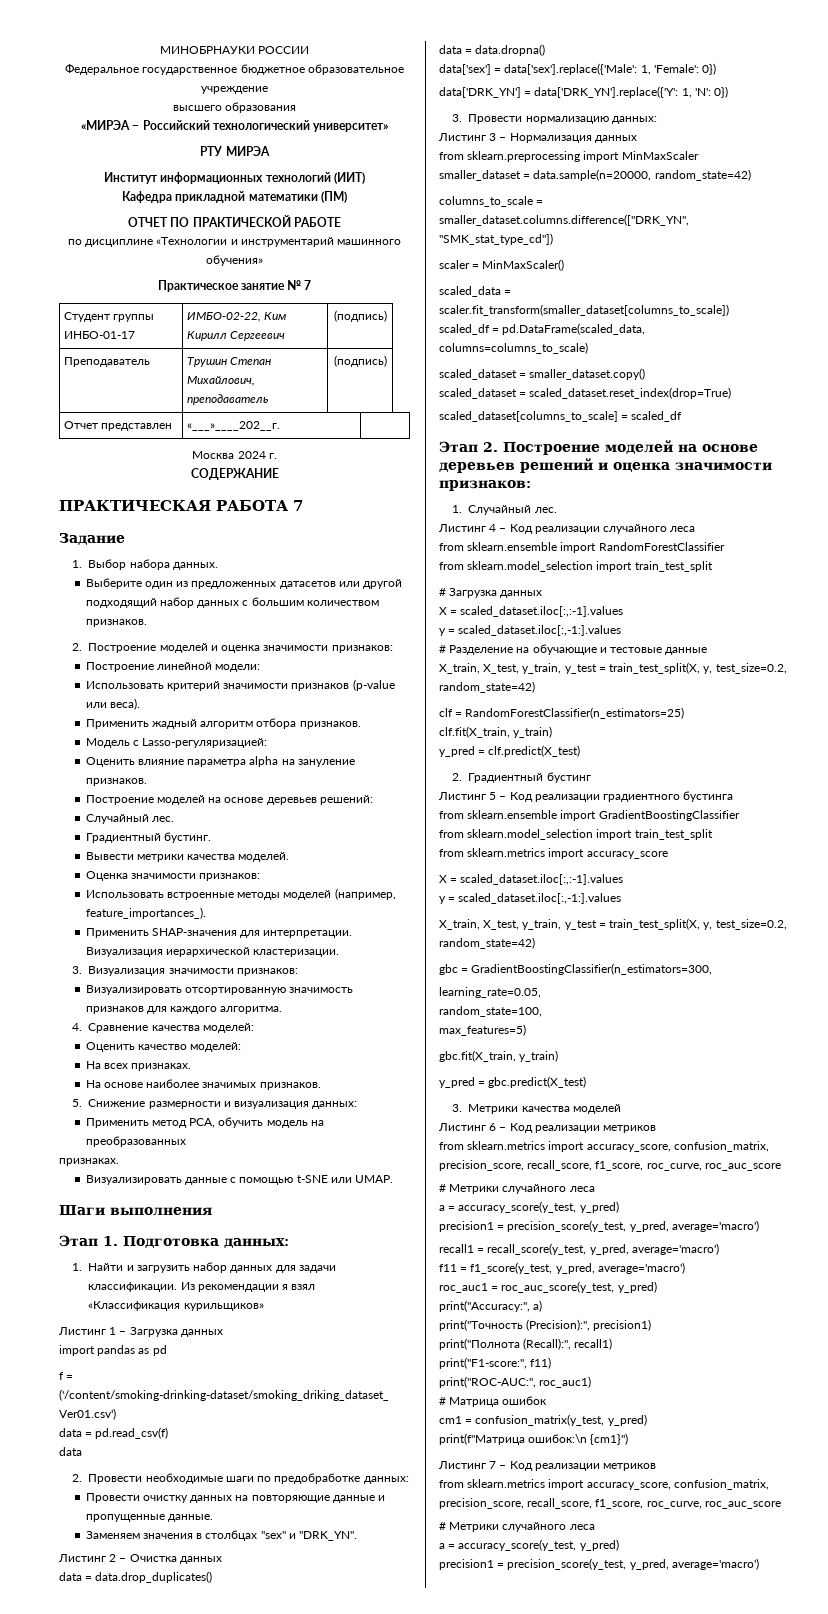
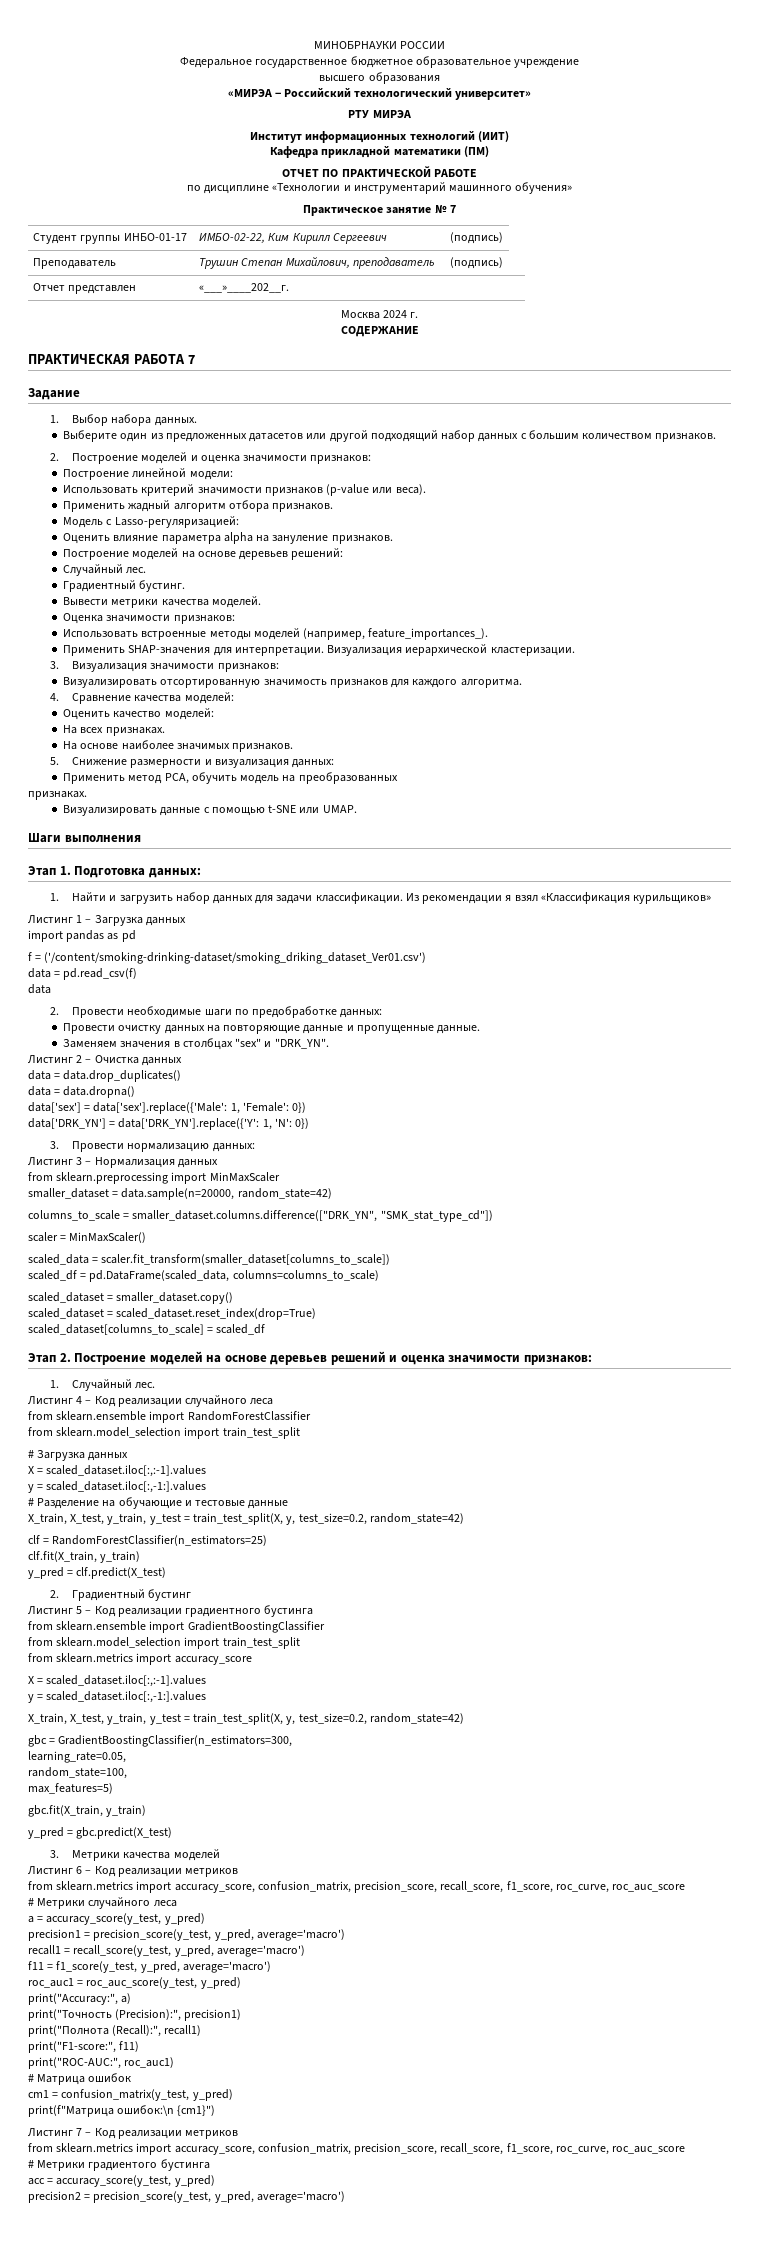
  Листинг 7 – Код реализации метриков
  from sklearn.metrics import accuracy_score, confusion_matrix, precision_score, recall_score, f1_score, roc_curve, roc_auc_score
- # Метрики случайного леса
- a = accuracy_score(y_test, y_pred)
- precision1 = precision_score(y_test, y_pred, average='macro')
+ # Метрики градиентого бустинга
+ acc = accuracy_score(y_test, y_pred)
+ precision2 = precision_score(y_test, y_pred, average='macro')

